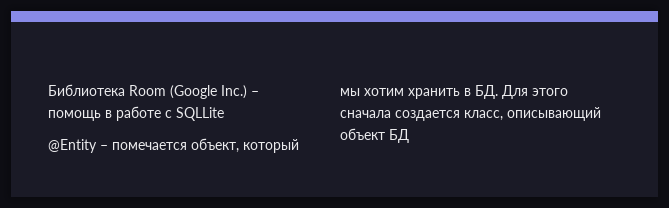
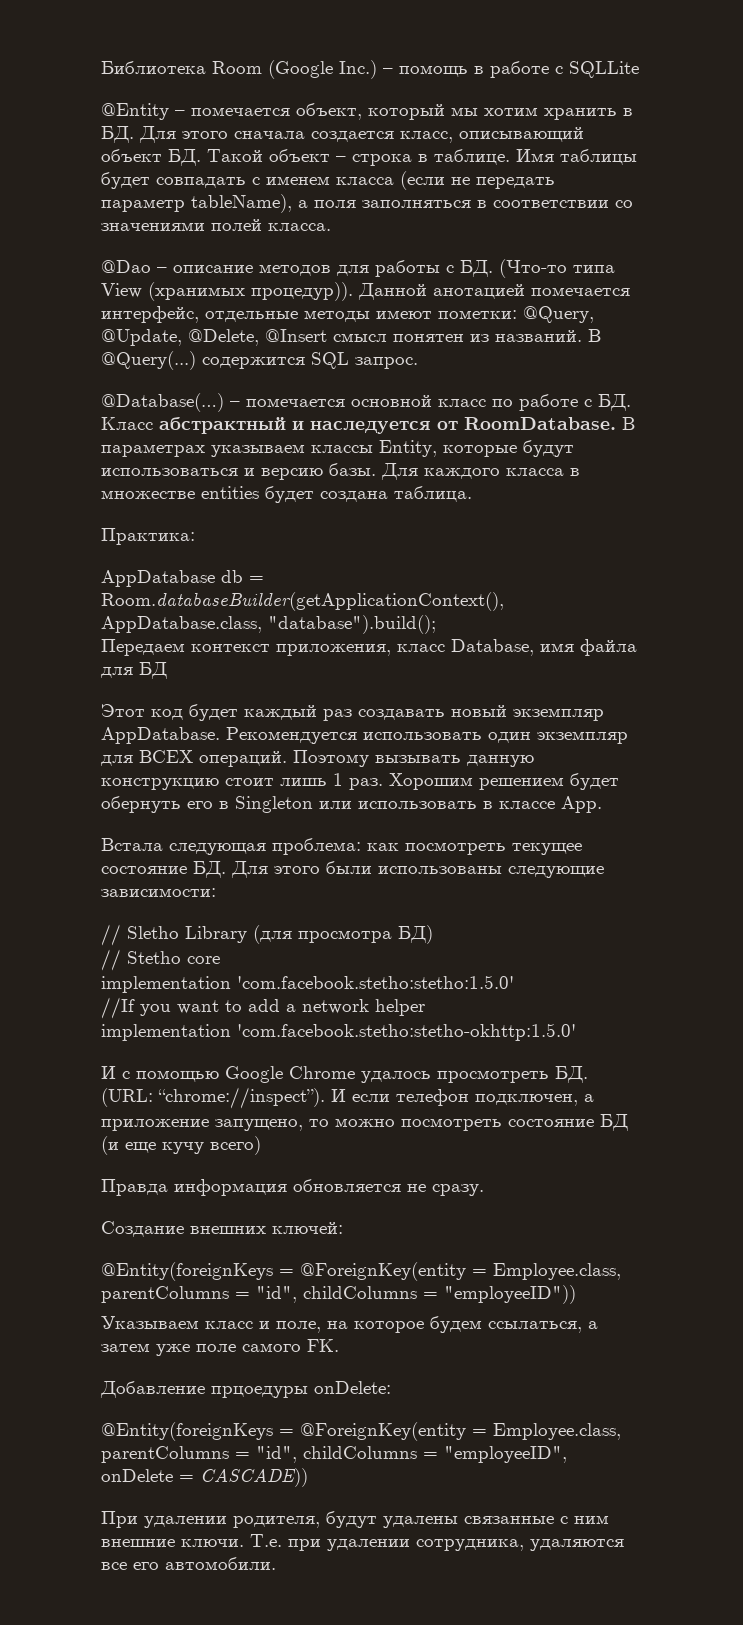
- @Entity – помечается объект, который мы хотим хранить в БД. Для этого сначала создается класс, описывающий объект БД
+ @Entity – помечается объект, который мы хотим хранить в БД. Для этого сначала создается класс, описывающий объект БД. Такой объект – строка в таблице. Имя таблицы будет совпадать с именем класса (если не передать параметр tableName), а поля заполняться в соответствии со значениями полей класса.
+ @Dao – описание методов для работы с БД. (Что-то типа View (хранимых процедур)). Данной анотацией помечается интерфейс, отдельные методы имеют пометки: @Query, @Update, @Delete, @Insert смысл понятен из названий. В @Query(...) содержится SQL запрос.
+ @Database(…) – помечается основной класс по работе с БД. Класс абстрактный и наследуется от RoomDatabase. В параметрах указываем классы Entity, которые будут использоваться и версию базы. Для каждого класса в множестве entities будет создана таблица.
+ Практика:
+ AppDatabase db = Room.databaseBuilder(getApplicationContext(), AppDatabase.class, "database").build();
+ Передаем контекст приложения, класс Database, имя файла для БД
+ Этот код будет каждый раз создавать новый экземпляр AppDatabase. Рекомендуется использовать один экземпляр для ВСЕХ операций. Поэтому вызывать данную конструкцию стоит лишь 1 раз. Хорошим решением будет обернуть его в Singleton или использовать в классе App.
+ Встала следующая проблема: как посмотреть текущее состояние БД. Для этого были использованы следующие зависимости:
+ // Sletho Library (для просмотра БД)
+ // Stetho core
+ implementation 'com.facebook.stetho:stetho:1.5.0'
+ //If you want to add a network helper
+ implementation 'com.facebook.stetho:stetho-okhttp:1.5.0'
+ И с помощью Google Chrome удалось просмотреть БД. (URL: “chrome://inspect”). И если телефон подключен, а приложение запущено, то можно посмотреть состояние БД (и еще кучу всего)
+ Правда информация обновляется не сразу.
+ Создание внешних ключей:
+ @Entity(foreignKeys = @ForeignKey(entity = Employee.class, parentColumns = "id", childColumns = "employeeID"))
+ Указываем класс и поле, на которое будем ссылаться, а затем уже поле самого FK.
+ Добавление прцоедуры onDelete:
+ @Entity(foreignKeys = @ForeignKey(entity = Employee.class, parentColumns = "id", childColumns = "employeeID", onDelete = CASCADE))
+ При удалении родителя, будут удалены связанные с ним внешние ключи. Т.е. при удалении сотрудника, удаляются все его автомобили.

